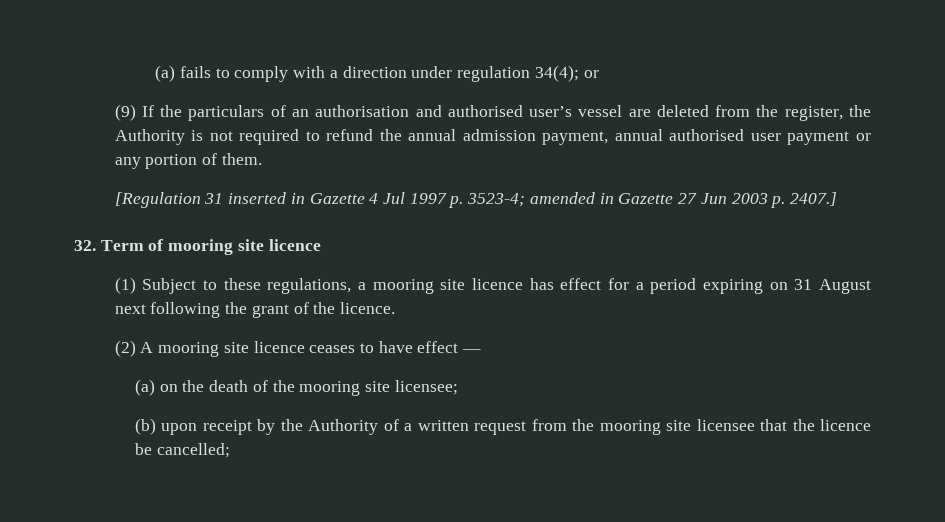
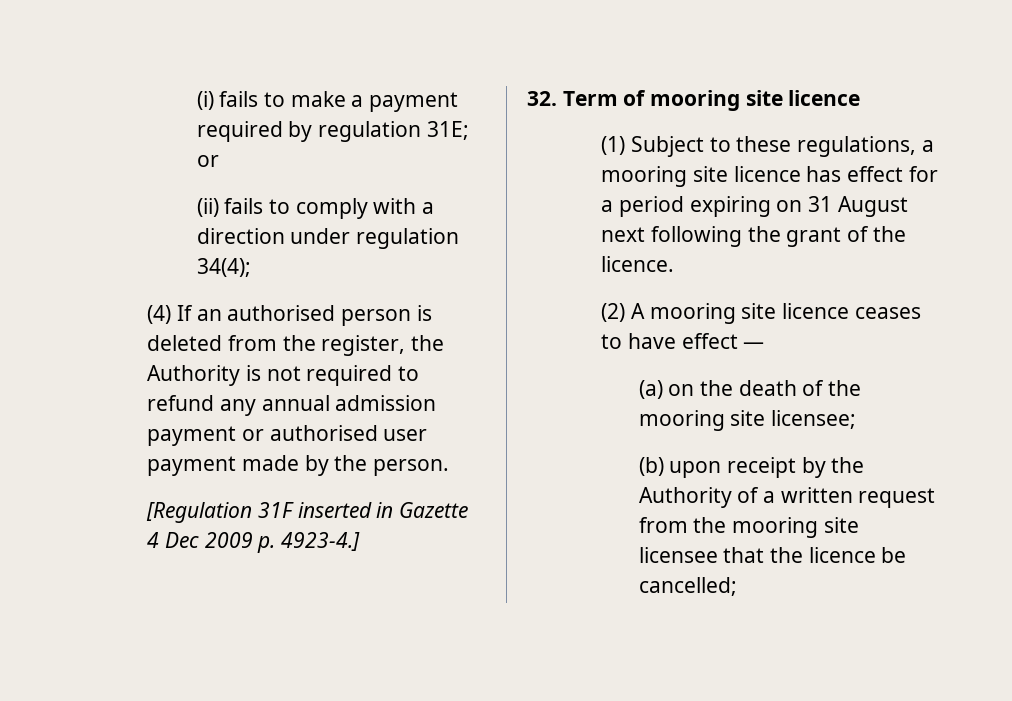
- (a) fails to comply with a direction under regulation 34(4); or
- (9) If the particulars of an authorisation and authorised user’s vessel are deleted from the register, the Authority is not required to refund the annual admission payment, annual authorised user payment or any portion of them.
+ (i) fails to make a payment required by regulation 31E; or
+ (ii) fails to comply with a direction under regulation 34(4);
+ (4) If an authorised person is deleted from the register, the Authority is not required to refund any annual admission payment or authorised user payment made by the person.
- [Regulation 31 inserted in Gazette 4 Jul 1997 p. 3523-4; amended in Gazette 27 Jun 2003 p. 2407.]
+ [Regulation 31F inserted in Gazette 4 Dec 2009 p. 4923-4.]

